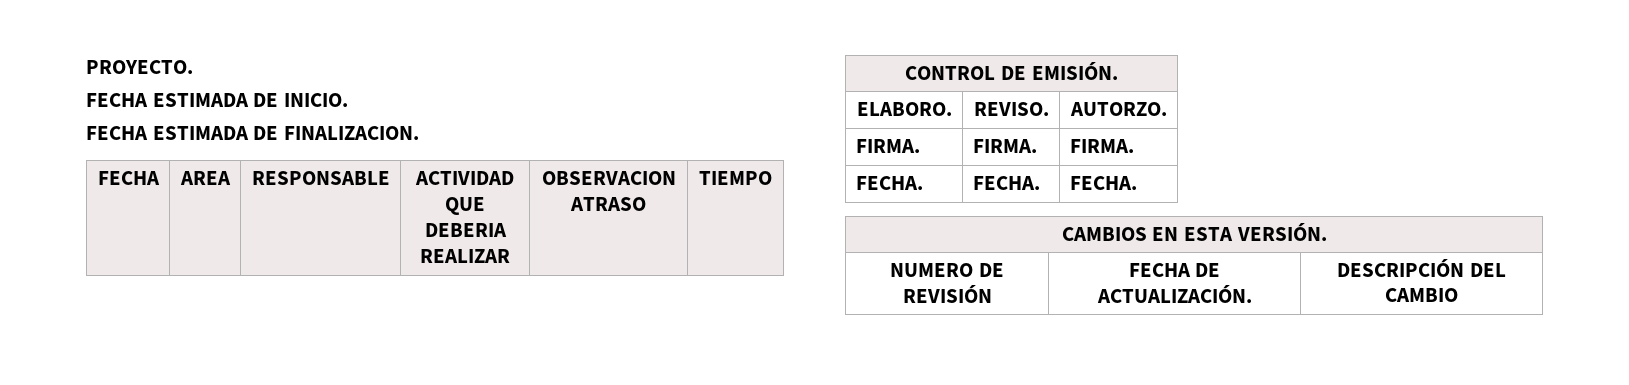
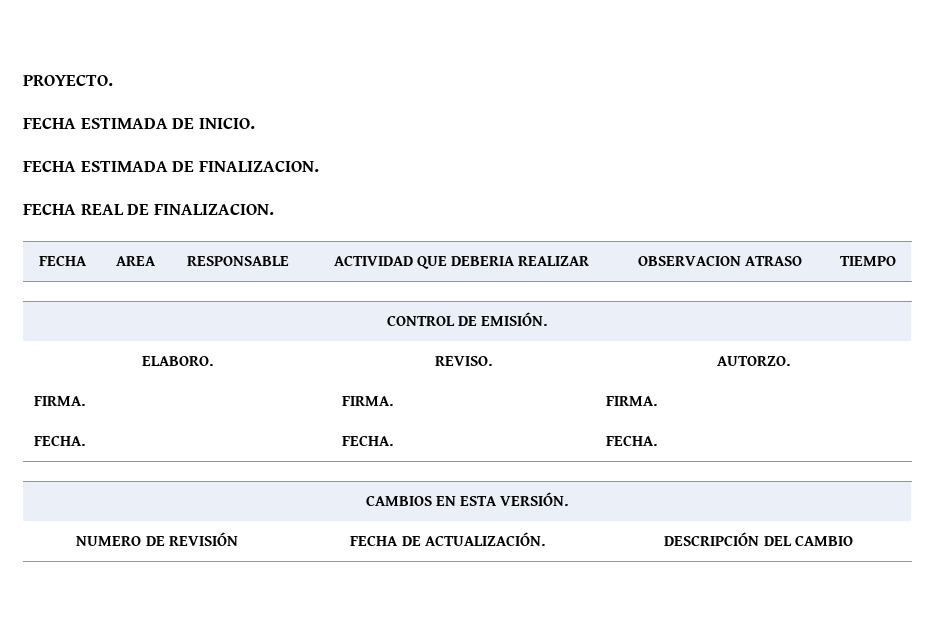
+ FECHA REAL DE FINALIZACION.

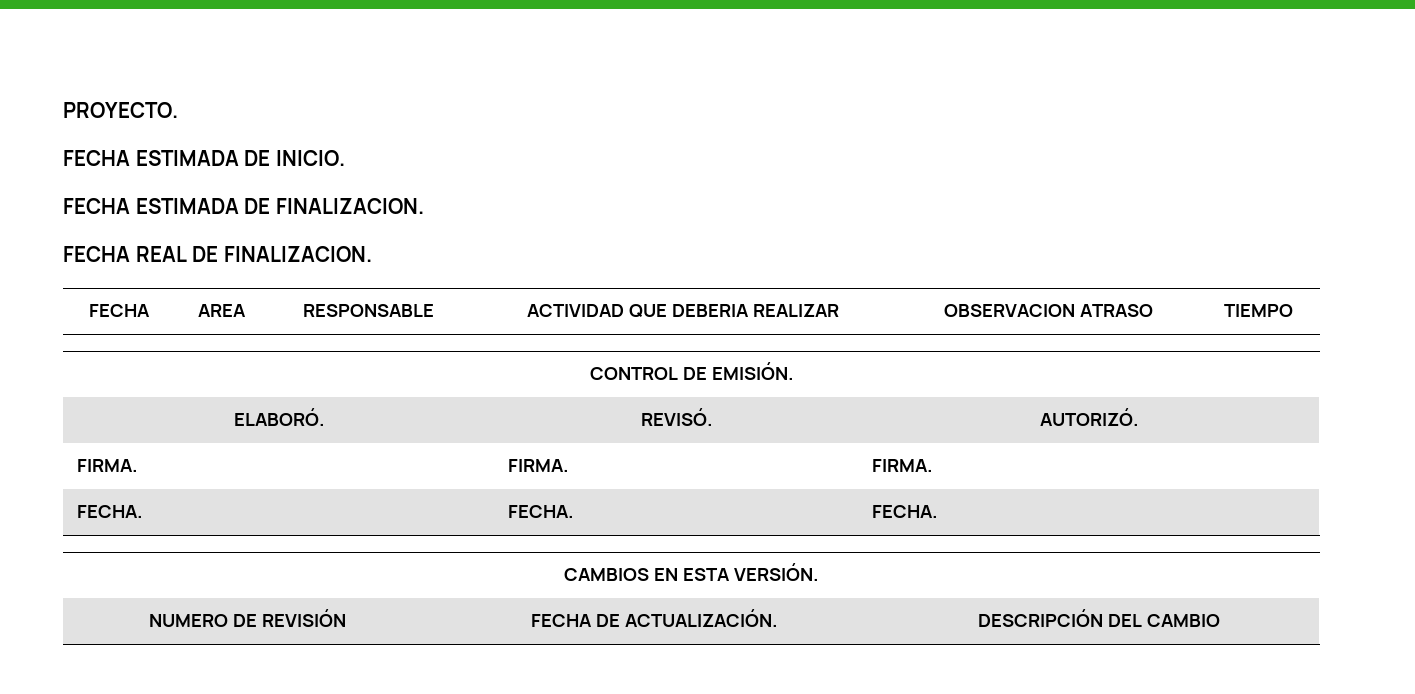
- ELABORO. | REVISO. | AUTORZO.
+ ELABORÓ. | REVISÓ. | AUTORIZÓ.

